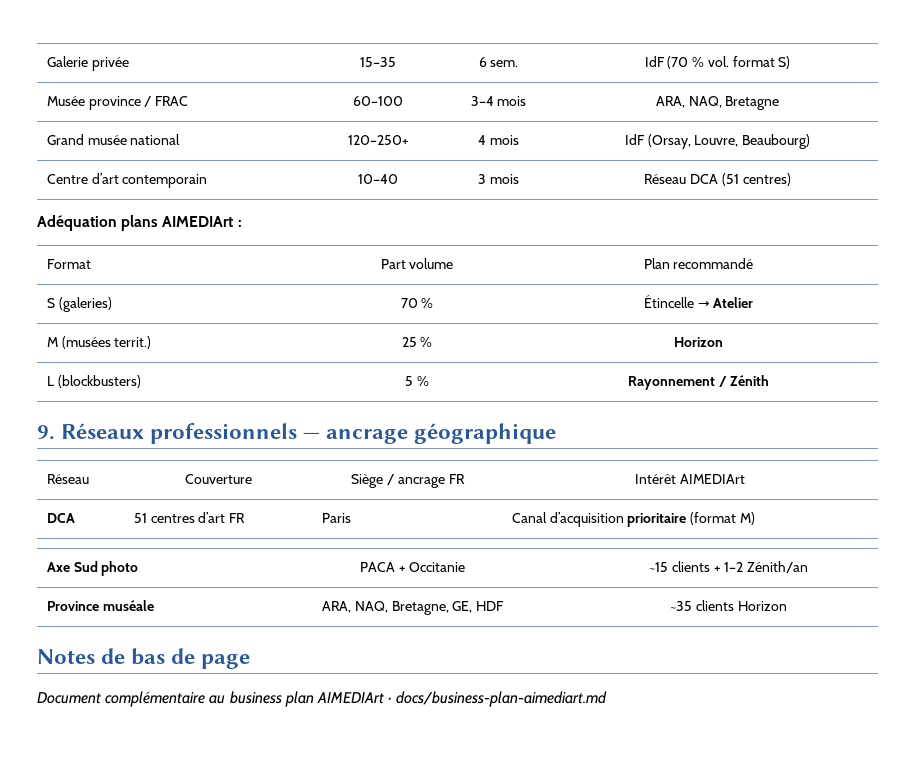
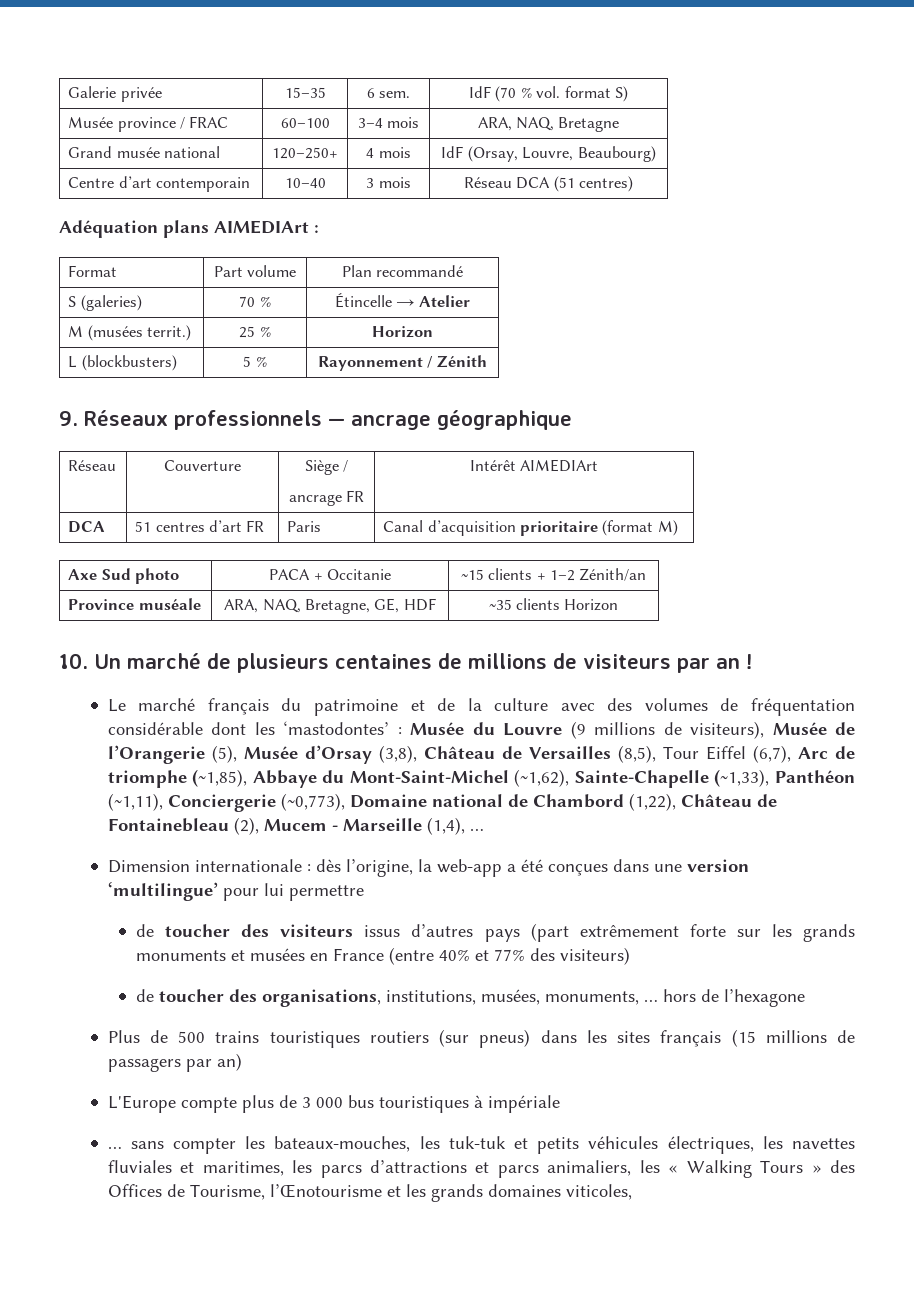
- Réseau | Couverture | Siège / ancrage FR | Intérêt AIMEDIArt
+ Réseau | Couverture | Siège /
+ ancrage FR | Intérêt AIMEDIArt
- Notes de bas de page
- Document complémentaire au business plan AIMEDIArt · docs/business-plan-aimediart.md
+ 10. Un marché de plusieurs centaines de millions de visiteurs par an !
+ Le marché français du patrimoine et de la culture avec des volumes de fréquentation considérable dont les ‘mastodontes’ : Musée du Louvre (9 millions de visiteurs), Musée de l’Orangerie (5), Musée d’Orsay (3,8), Château de Versailles (8,5), Tour Eiffel (6,7), Arc de triomphe (~1,85), Abbaye du Mont-Saint-Michel (~1,62), Sainte-Chapelle (~1,33), Panthéon (~1,11), Conciergerie (~0,773), Domaine national de Chambord (1,22), Château de Fontainebleau (2), Mucem - Marseille (1,4), …
+ Dimension internationale : dès l’origine, la web-app a été conçues dans une version ‘multilingue’ pour lui permettre
+ de toucher des visiteurs issus d’autres pays (part extrêmement forte sur les grands monuments et musées en France (entre 40% et 77% des visiteurs)
+ de toucher des organisations, institutions, musées, monuments, … hors de l’hexagone
+ Plus de 500 trains touristiques routiers (sur pneus) dans les sites français (15 millions de passagers par an)
+ L'Europe compte plus de 3 000 bus touristiques à impériale
+ … sans compter les bateaux-mouches, les tuk-tuk et petits véhicules électriques, les navettes fluviales et maritimes, les parcs d’attractions et parcs animaliers, les « Walking Tours » des Offices de Tourisme, l’Œnotourisme et les grands domaines viticoles,

